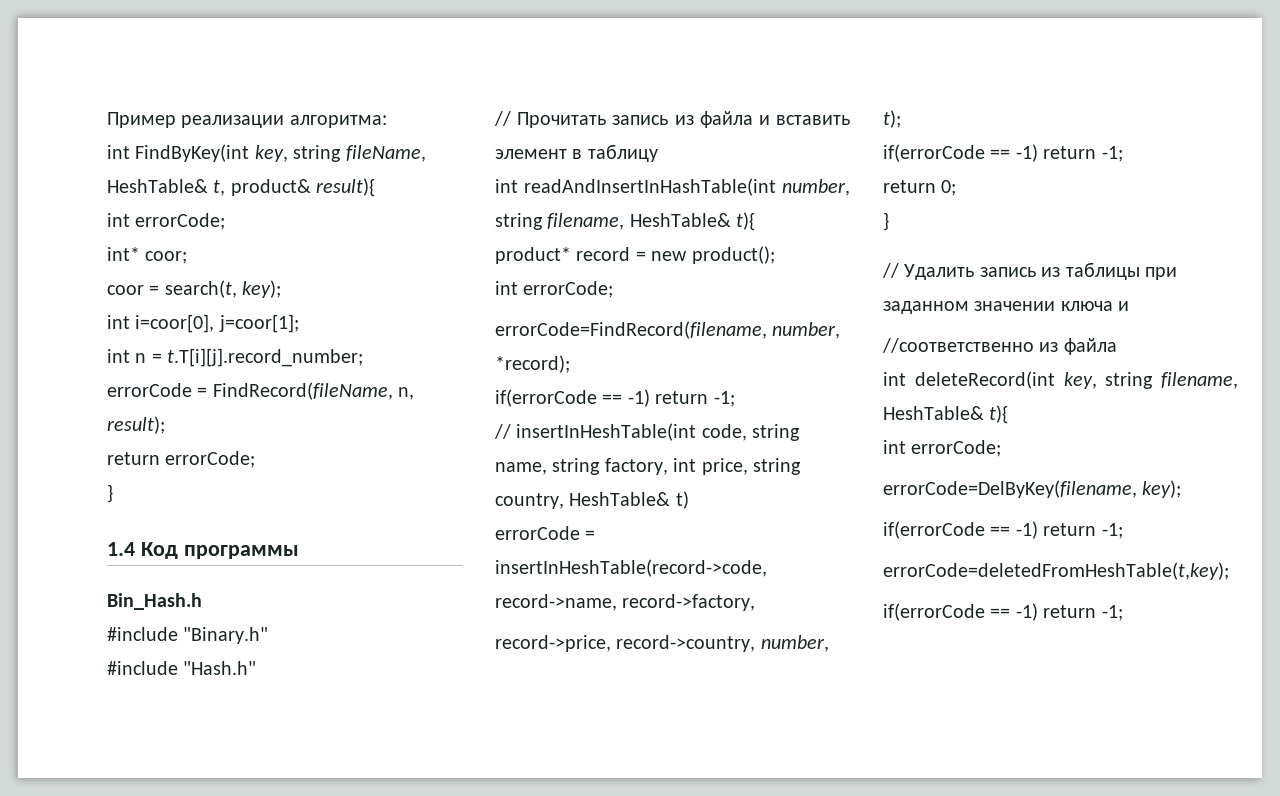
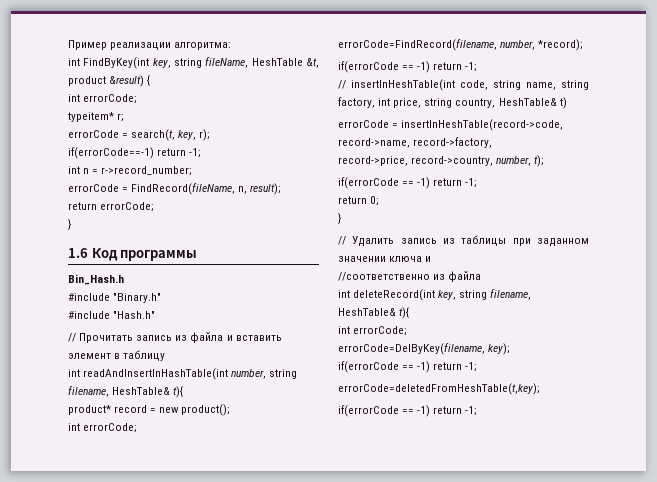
- int FindByKey(int key, string fileName, HeshTable& t, product& result){
+ int FindByKey(int key, string fileName, HeshTable &t, product &result) {
  int errorCode;
- int* coor;
- coor = search(t, key);
- int i=coor[0], j=coor[1];
+ typeitem* r;
+ errorCode = search(t, key, r);
+ if(errorCode==-1) return -1;
- int n = t.T[i][j].record_number;
+ int n = r->record_number;
- 1.4 Код программы
+ 1.6 Код программы

